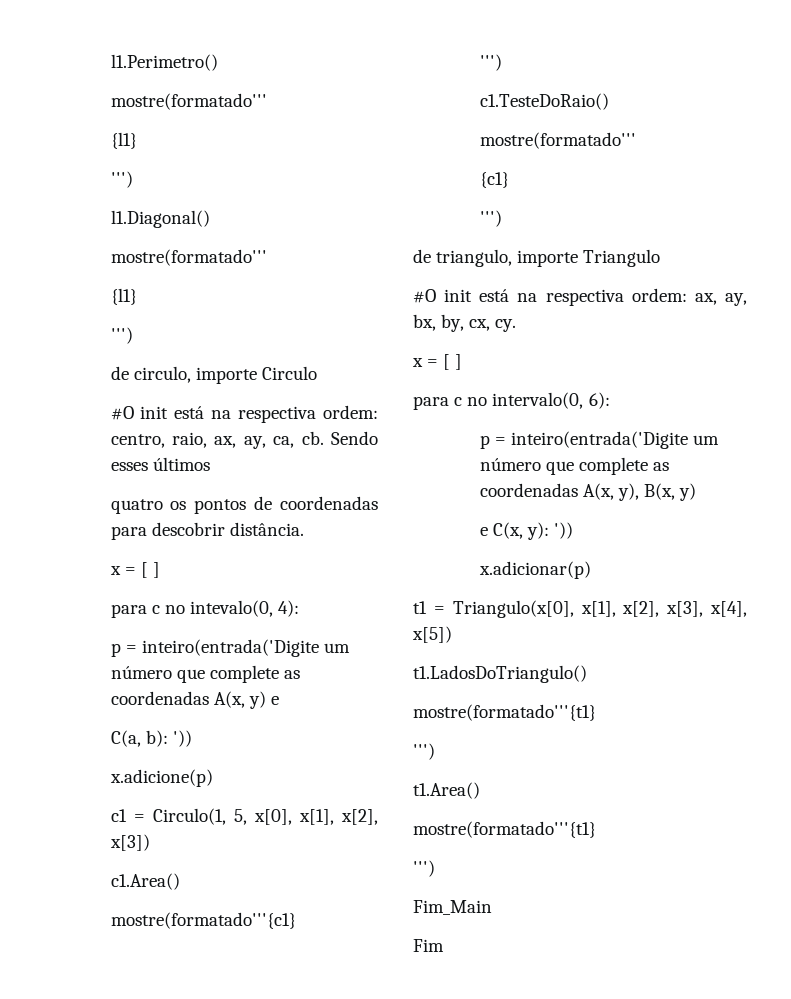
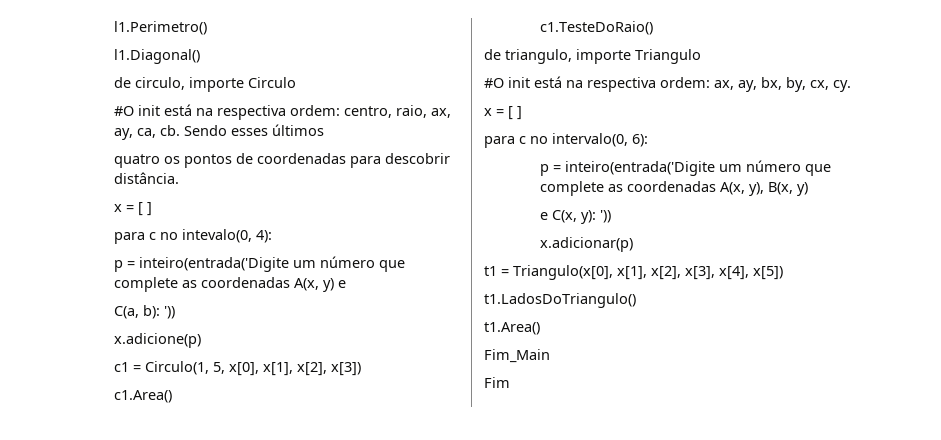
  l1.Perimetro()
- mostre(formatado'''
- {l1}
- ''')
  l1.Diagonal()
- mostre(formatado'''
- {l1}
- ''')
- mostre(formatado'''{c1}
- ''')
  c1.TesteDoRaio()
- mostre(formatado'''
- {c1}
- ''')
  t1.LadosDoTriangulo()
- mostre(formatado'''{t1}
- ''')
  t1.Area()
- mostre(formatado'''{t1}
- ''')

